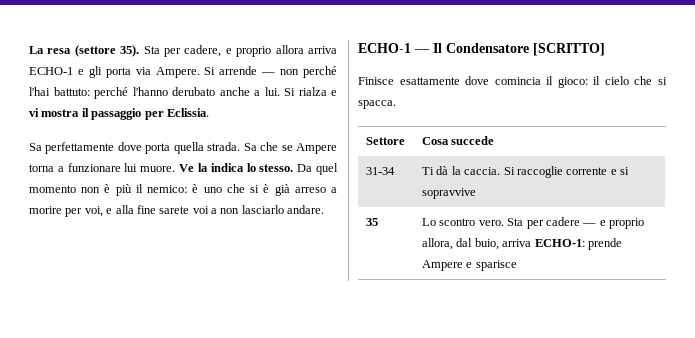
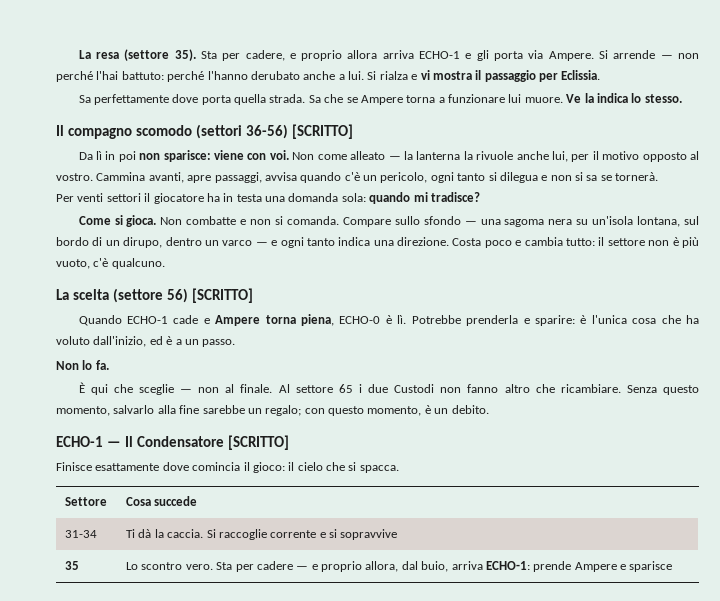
- Ve la indica lo stesso. Da quel momento non è più il nemico: è uno che si è già arreso a morire per voi, e alla fine sarete voi a non lasciarlo andare.
+ Ve la indica lo stesso.
+ Il compagno scomodo (settori 36-56) [SCRITTO]
+ Da lì in poi non sparisce: viene con voi. Non come alleato — la lanterna la rivuole anche lui, per il motivo opposto al vostro. Cammina avanti, apre passaggi, avvisa quando c'è un pericolo, ogni tanto si dilegua e non si sa se tornerà.
+ Per venti settori il giocatore ha in testa una domanda sola: quando mi tradisce?
+ Come si gioca. Non combatte e non si comanda. Compare sullo sfondo — una sagoma nera su un'isola lontana, sul bordo di un dirupo, dentro un varco — e ogni tanto indica una direzione. Costa poco e cambia tutto: il settore non è più vuoto, c'è qualcuno.
+ La scelta (settore 56) [SCRITTO]
+ Quando ECHO-1 cade e Ampere torna piena, ECHO-0 è lì. Potrebbe prenderla e sparire: è l'unica cosa che ha voluto dall'inizio, ed è a un passo.
+ Non lo fa.
+ È qui che sceglie — non al finale. Al settore 65 i due Custodi non fanno altro che ricambiare. Senza questo momento, salvarlo alla fine sarebbe un regalo; con questo momento, è un debito.

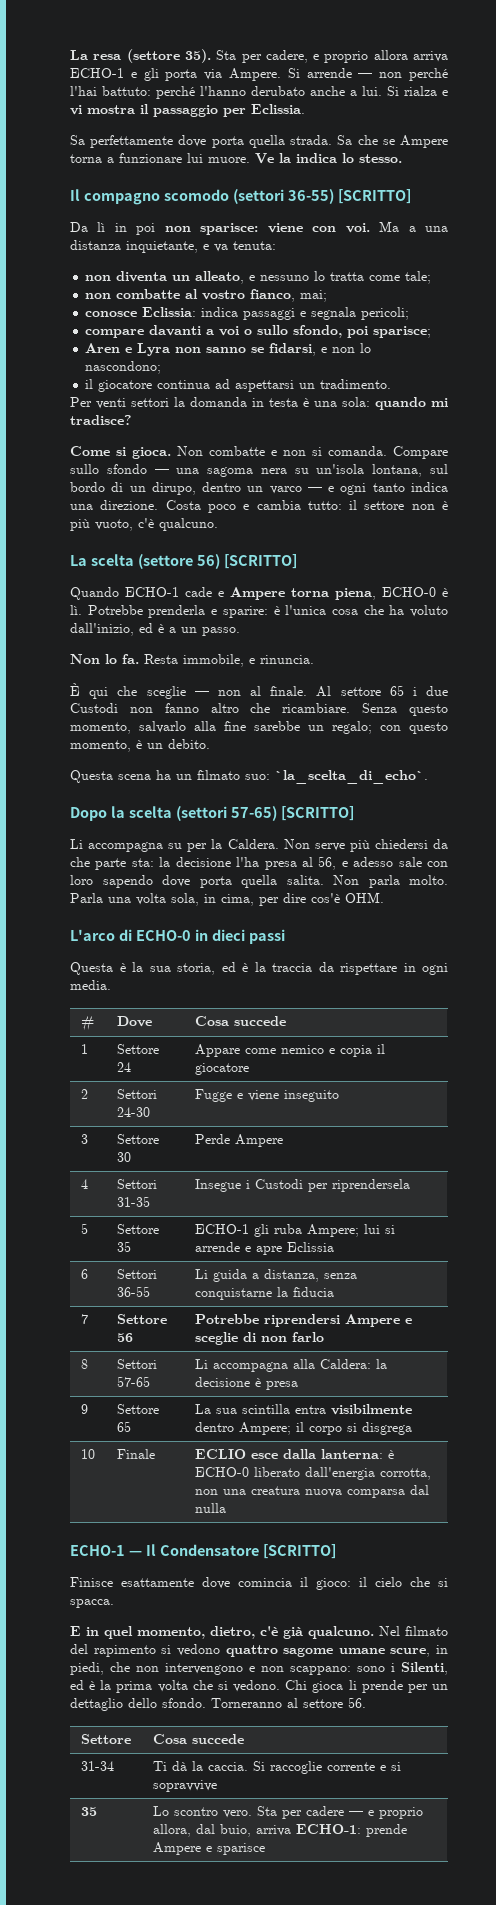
- Il compagno scomodo (settori 36-56) [SCRITTO]
+ Il compagno scomodo (settori 36-55) [SCRITTO]
- Non come alleato — la lanterna la rivuole anche lui, per il motivo opposto al vostro. Cammina avanti, apre passaggi, avvisa quando c'è un pericolo, ogni tanto si dilegua e non si sa se tornerà.
- Per venti settori il giocatore ha in testa una domanda sola: quando mi tradisce?
+ Ma a una distanza inquietante, e va tenuta:
+ non diventa un alleato, e nessuno lo tratta come tale;
+ non combatte al vostro fianco, mai;
+ conosce Eclissia: indica passaggi e segnala pericoli;
+ compare davanti a voi o sullo sfondo, poi sparisce;
+ Aren e Lyra non sanno se fidarsi, e non lo nascondono;
+ il giocatore continua ad aspettarsi un tradimento.
+ Per venti settori la domanda in testa è una sola: quando mi tradisce?
+ Resta immobile, e rinuncia.
+ Questa scena ha un filmato suo: `la_scelta_di_echo`.
+ Dopo la scelta (settori 57-65) [SCRITTO]
+ Li accompagna su per la Caldera. Non serve più chiedersi da che parte sta: la decisione l'ha presa al 56, e adesso sale con loro sapendo dove porta quella salita. Non parla molto. Parla una volta sola, in cima, per dire cos'è OHM.
+ L'arco di ECHO-0 in dieci passi
+ Questa è la sua storia, ed è la traccia da rispettare in ogni media.
+ # | Dove | Cosa succede
+ 1 | Settore 24 | Appare come nemico e copia il giocatore
+ 2 | Settori 24-30 | Fugge e viene inseguito
+ 3 | Settore 30 | Perde Ampere
+ 4 | Settori 31-35 | Insegue i Custodi per riprendersela
+ 5 | Settore 35 | ECHO-1 gli ruba Ampere; lui si arrende e apre Eclissia
+ 6 | Settori 36-55 | Li guida a distanza, senza conquistarne la fiducia
+ 7 | Settore 56 | Potrebbe riprendersi Ampere e sceglie di non farlo
+ 8 | Settori 57-65 | Li accompagna alla Caldera: la decisione è presa
+ 9 | Settore 65 | La sua scintilla entra visibilmente dentro Ampere; il corpo si disgrega
+ 10 | Finale | ECLIO esce dalla lanterna: è ECHO-0 liberato dall'energia corrotta, non una creatura nuova comparsa dal nulla
+ E in quel momento, dietro, c'è già qualcuno. Nel filmato del rapimento si vedono quattro sagome umane scure, in piedi, che non intervengono e non scappano: sono i Silenti, ed è la prima volta che si vedono. Chi gioca li prende per un dettaglio dello sfondo. Torneranno al settore 56.

